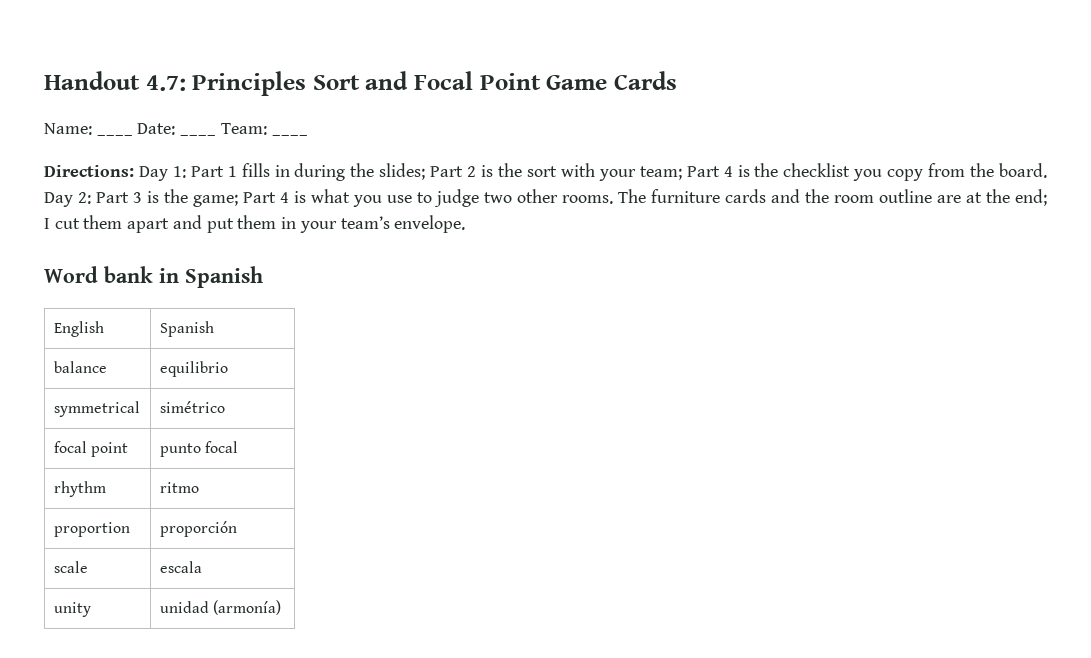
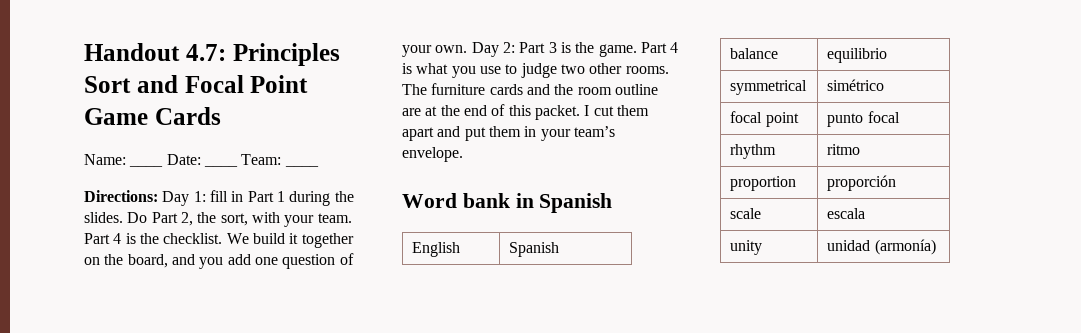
- Directions: Day 1: Part 1 fills in during the slides; Part 2 is the sort with your team; Part 4 is the checklist you copy from the board.
+ Directions: Day 1: fill in Part 1 during the slides. Do Part 2, the sort, with your team. Part 4 is the checklist. We build it together on the board, and you add one question of your own.
- Day 2: Part 3 is the game; Part 4 is what you use to judge two other rooms.
+ Day 2: Part 3 is the game. Part 4 is what you use to judge two other rooms.
- The furniture cards and the room outline are at the end; I cut them apart and put them in your team’s envelope.
+ The furniture cards and the room outline are at the end of this packet. I cut them apart and put them in your team’s envelope.

